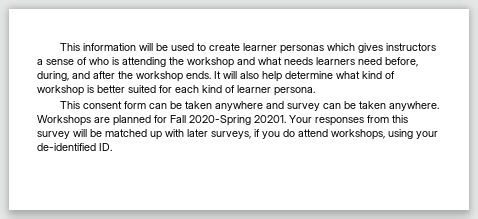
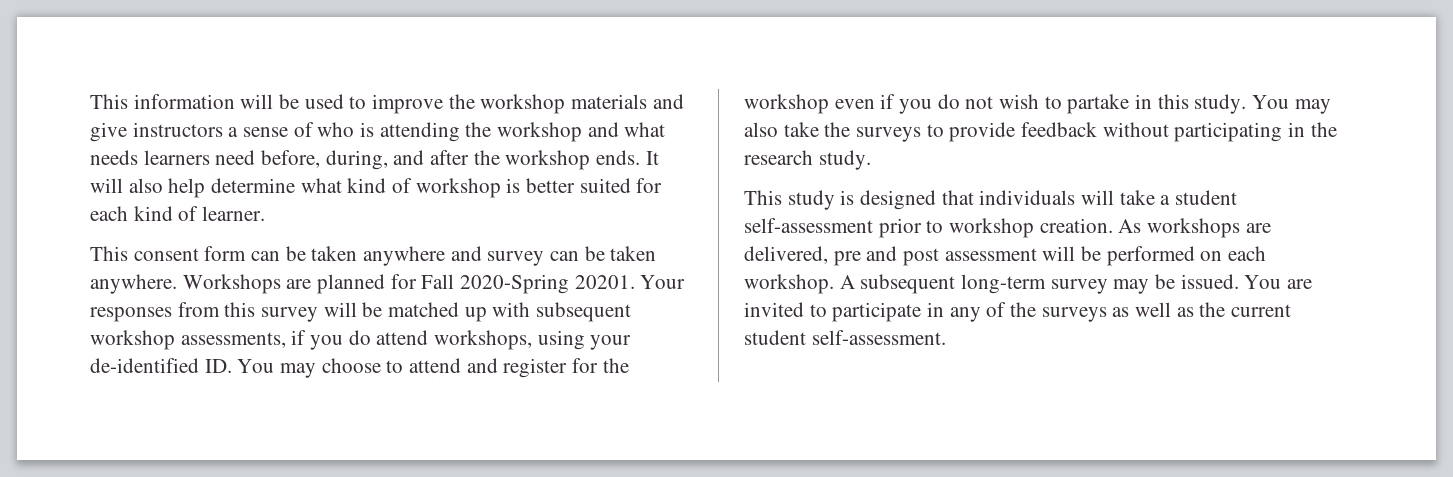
- This information will be used to create learner personas which gives instructors a sense of who is attending the workshop and what needs learners need before, during, and after the workshop ends.
+ This information will be used to improve the workshop materials and give instructors a sense of who is attending the workshop and what needs learners need before, during, and after the workshop ends.
- It will also help determine what kind of workshop is better suited for each kind of learner persona.
+ It will also help determine what kind of workshop is better suited for each kind of learner.
- Your responses from this survey will be matched up with later surveys, if you do attend workshops, using your de-identified ID.
+ Your responses from this survey will be matched up with subsequent workshop assessments, if you do attend workshops, using your de-identified ID. You may choose to attend and register for the workshop even if you do not wish to partake in this study. You may also take the surveys to provide feedback without participating in the research study.
+ This study is designed that individuals will take a student self-assessment prior to workshop creation. As workshops are delivered, pre and post assessment will be performed on each workshop. A subsequent long-term survey may be issued. You are invited to participate in any of the surveys as well as the current student self-assessment.

